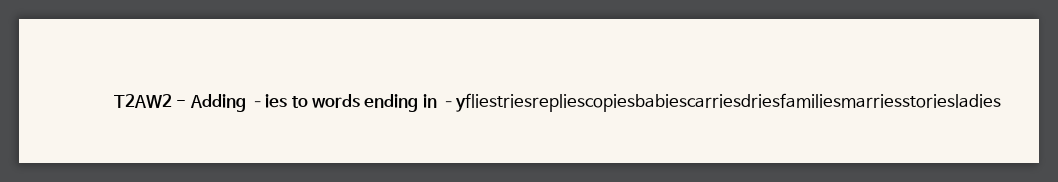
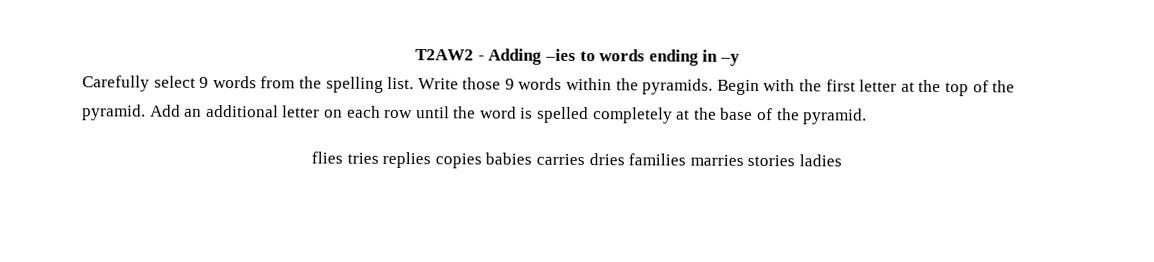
- T2AW2 - Adding –ies to words ending in –yfliestriesrepliescopiesbabiescarriesdriesfamiliesmarriesstoriesladies
+ T2AW2 - Adding –ies to words ending in –y
+ Carefully select 9 words from the spelling list. Write those 9 words within the pyramids. Begin with the first letter at the top of the pyramid. Add an additional letter on each row until the word is spelled completely at the base of the pyramid.
+ flies tries replies copies babies carries dries families marries stories ladies

